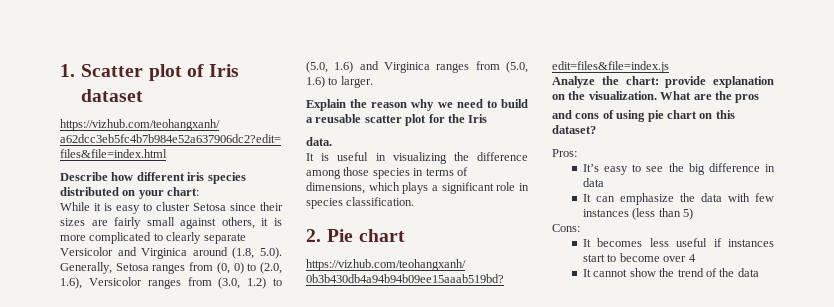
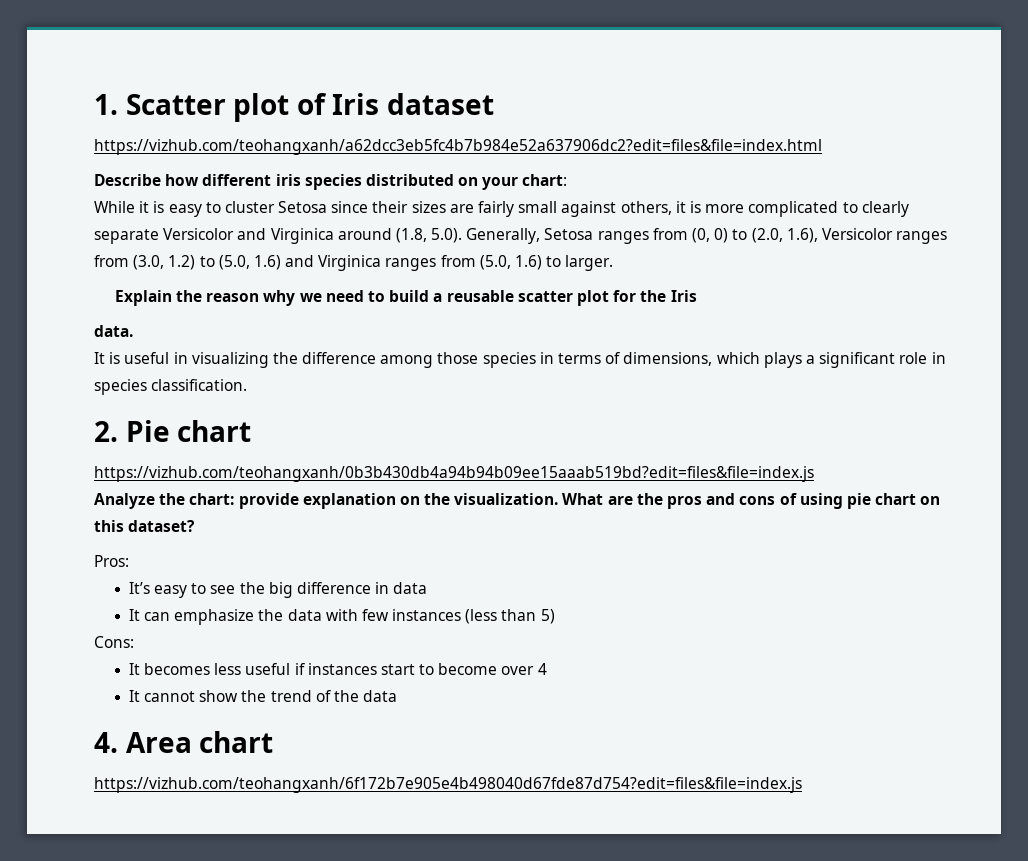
- What are the pros
- and cons of using pie chart on this dataset?
+ What are the pros and cons of using pie chart on this dataset?
+ 4. Area chart
+ https://vizhub.com/teohangxanh/6f172b7e905e4b498040d67fde87d754?edit=files&file=index.js

